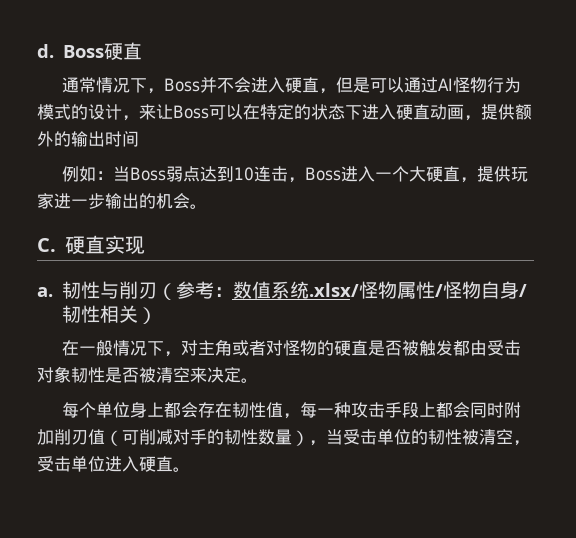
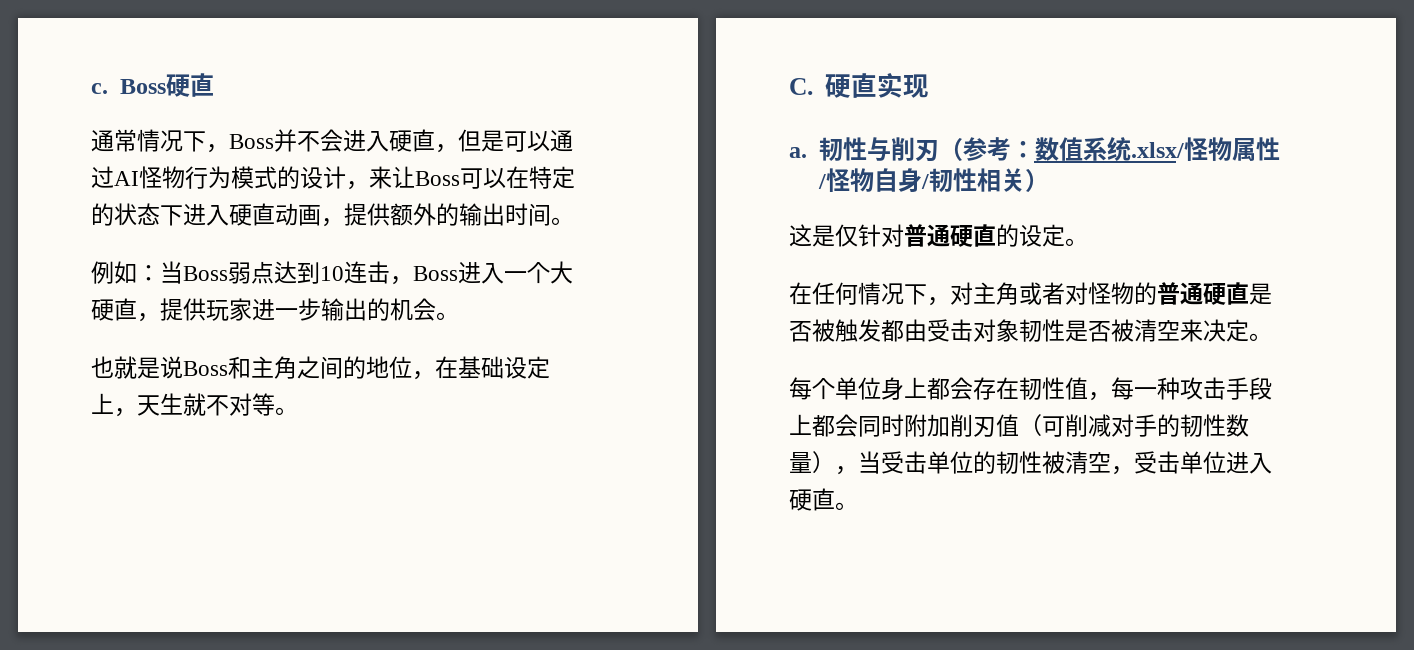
- d.
+ c.
- 通常情况下，Boss并不会进入硬直，但是可以通过AI怪物行为模式的设计，来让Boss可以在特定的状态下进入硬直动画，提供额外的输出时间
+ 通常情况下，Boss并不会进入硬直，但是可以通过AI怪物行为模式的设计，来让Boss可以在特定的状态下进入硬直动画，提供额外的输出时间。
+ 也就是说Boss和主角之间的地位，在基础设定上，天生就不对等。
- 在一般情况下，对主角或者对怪物的硬直是否被触发都由受击对象韧性是否被清空来决定。
+ 这是仅针对普通硬直的设定。
+ 在任何情况下，对主角或者对怪物的普通硬直是否被触发都由受击对象韧性是否被清空来决定。

